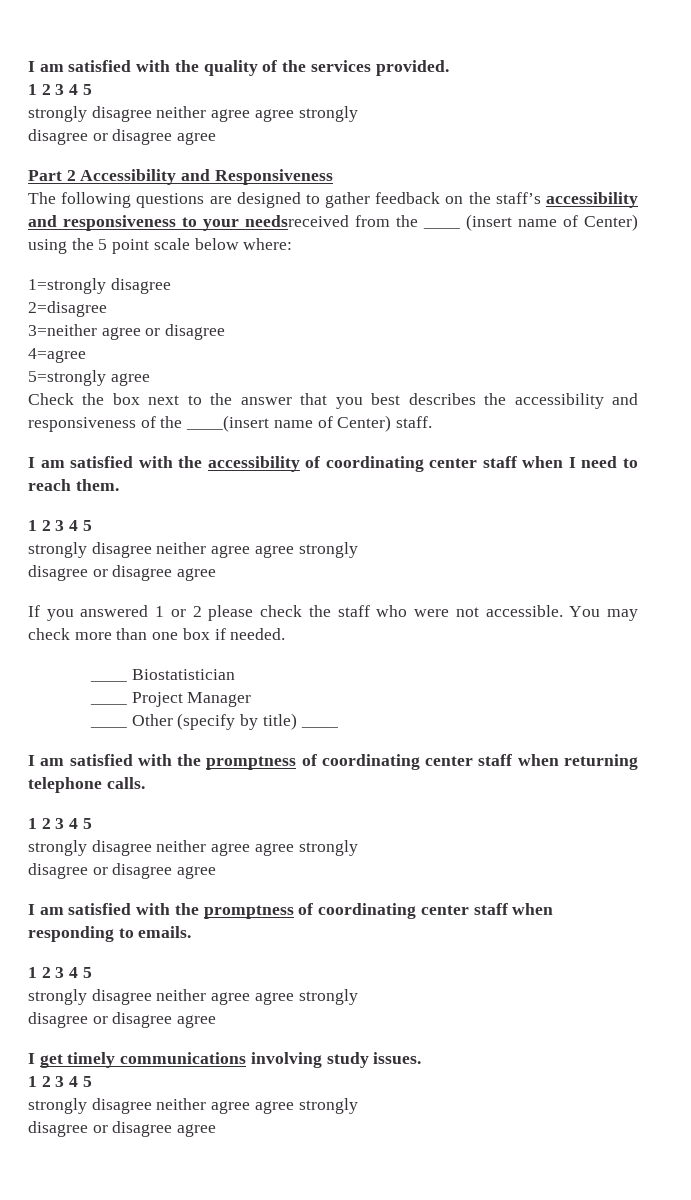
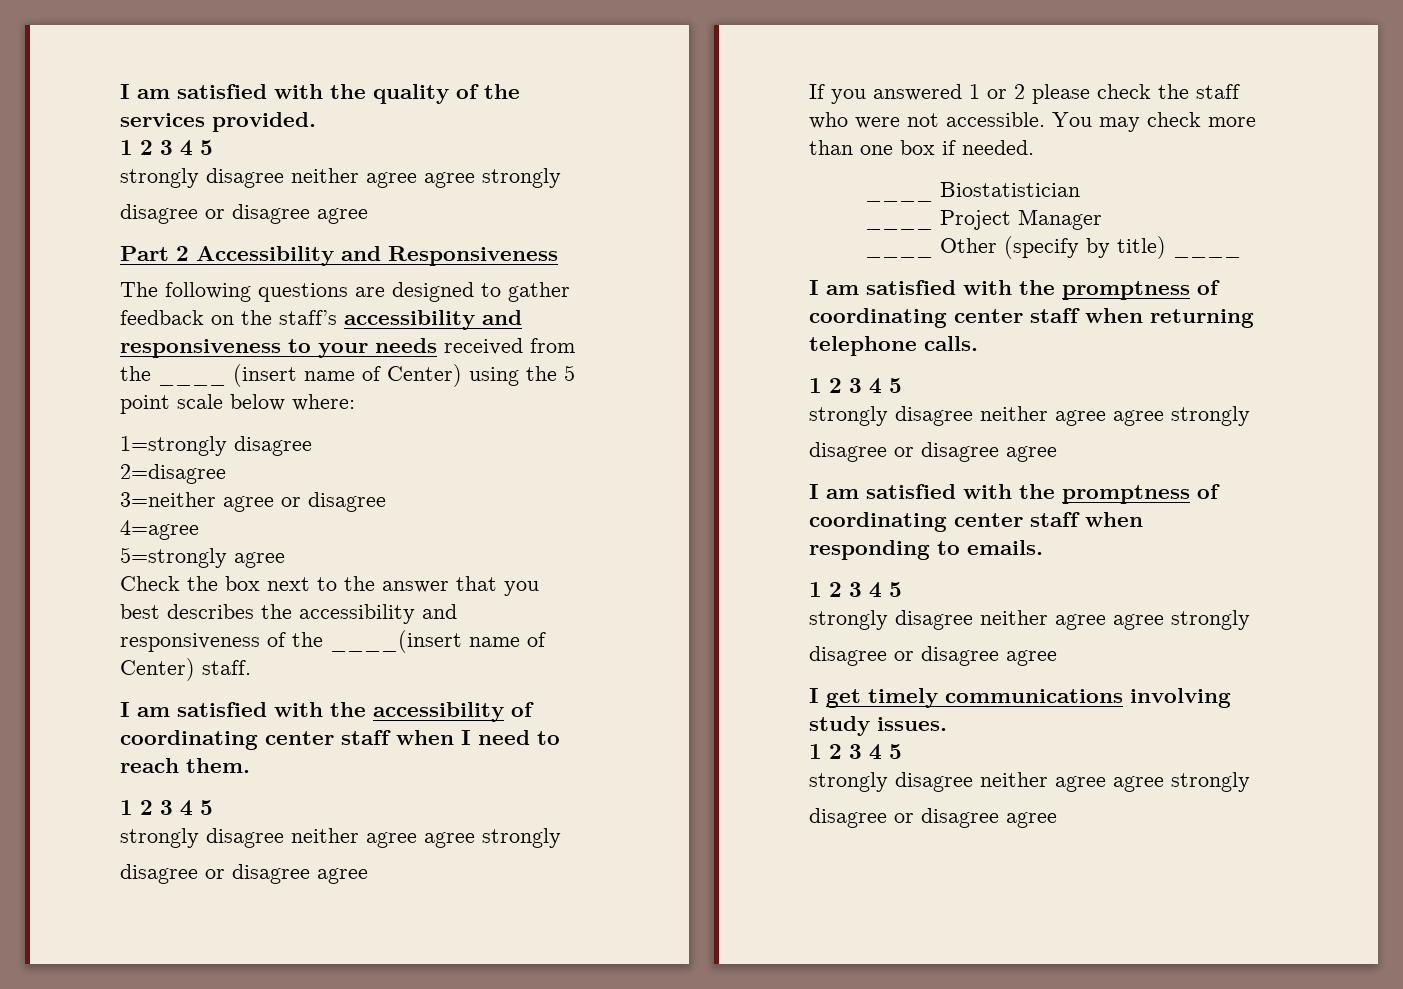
- The following questions are designed to gather feedback on the staff’s accessibility and responsiveness to your needsreceived from the ____ (insert name of Center) using the 5 point scale below where:
+ The following questions are designed to gather feedback on the staff’s accessibility and responsiveness to your needs received from the ____ (insert name of Center) using the 5 point scale below where:

